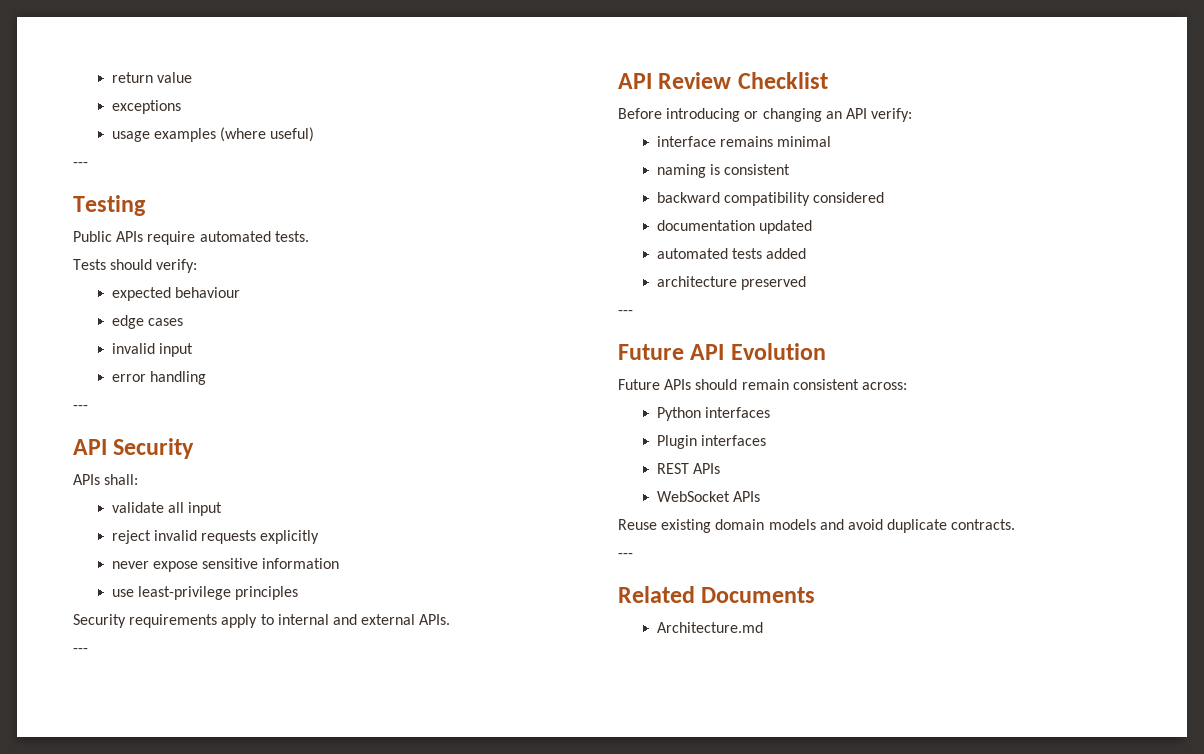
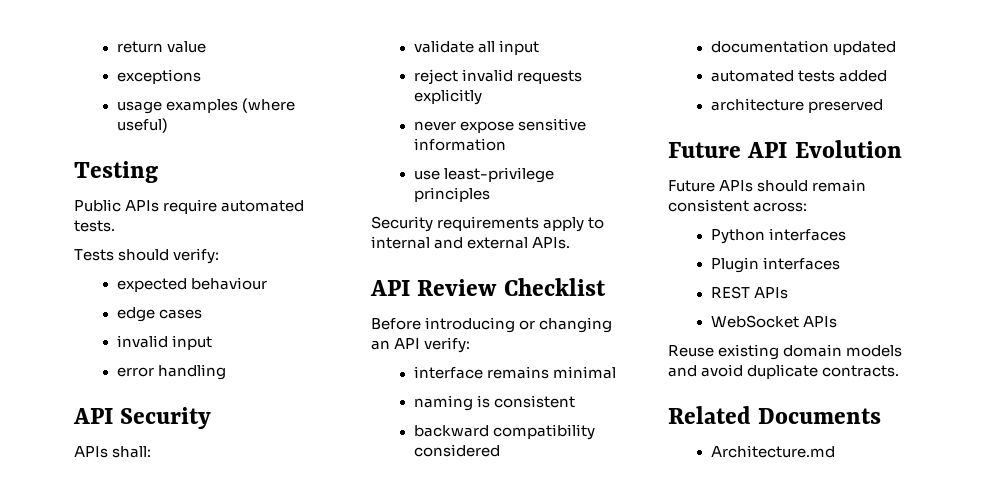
  usage examples (where useful)
- ---
  error handling
- ---
  Security requirements apply to internal and external APIs.
- ---
  architecture preserved
- ---
  Reuse existing domain models and avoid duplicate contracts.
- ---

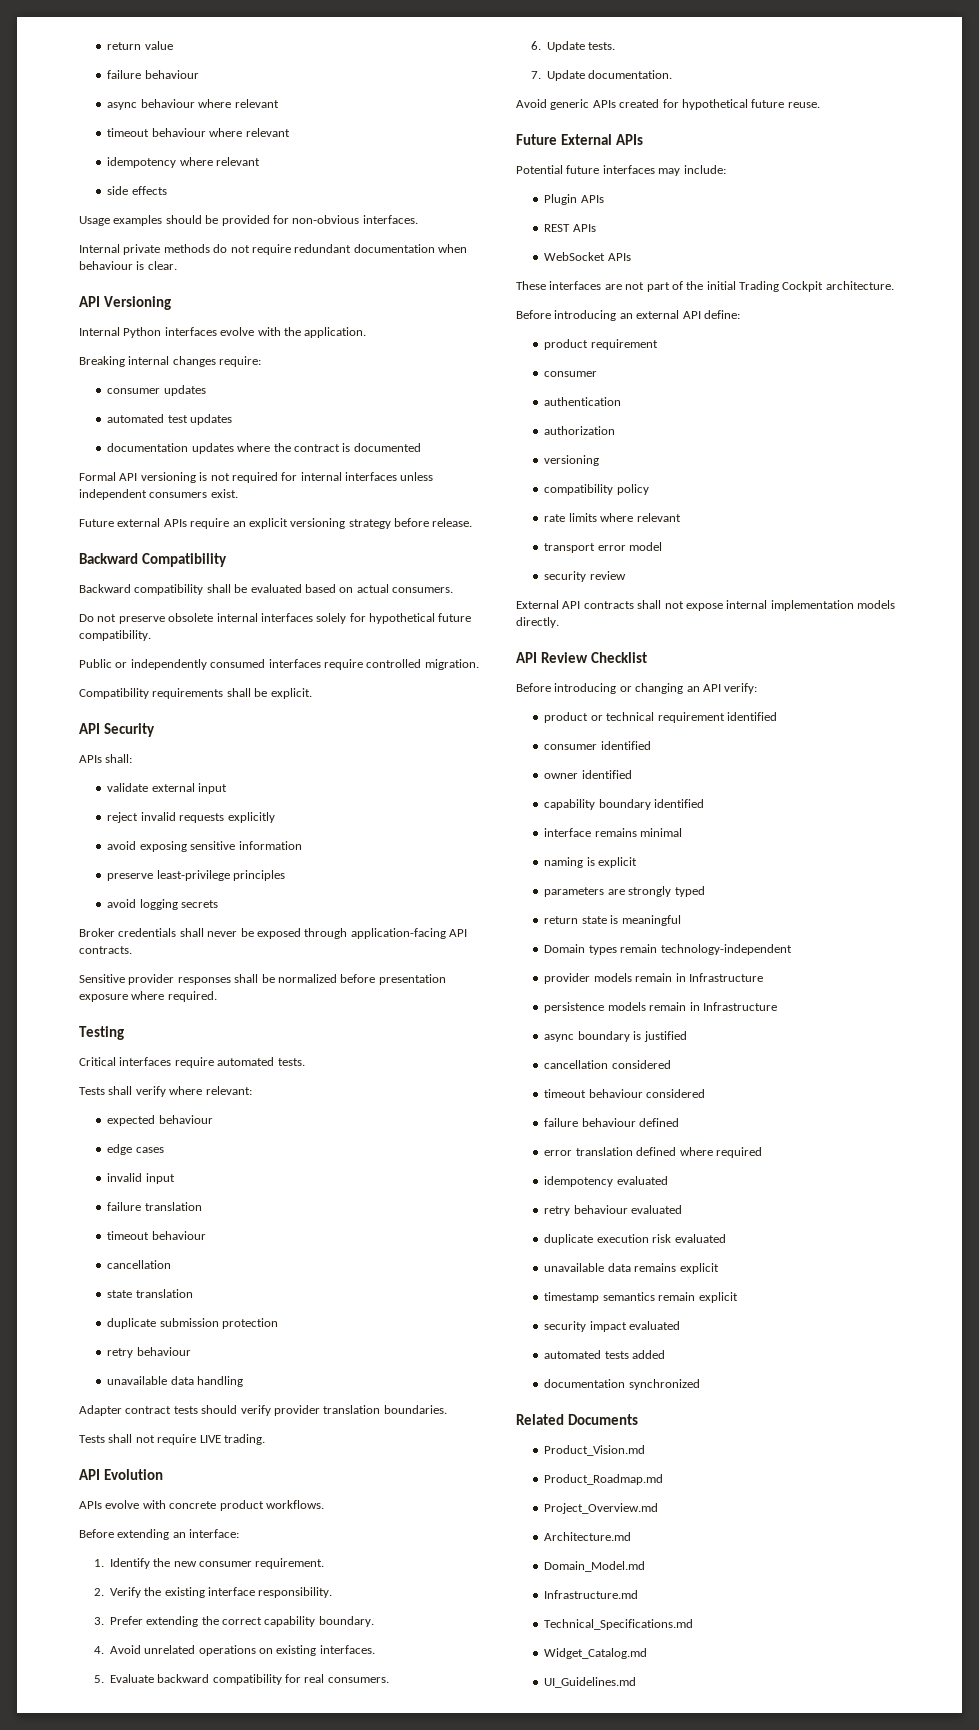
  return value
- exceptions
- usage examples (where useful)
+ failure behaviour
+ async behaviour where relevant
+ timeout behaviour where relevant
+ idempotency where relevant
+ side effects
+ Usage examples should be provided for non-obvious interfaces.
+ Internal private methods do not require redundant documentation when behaviour is clear.
+ API Versioning
+ Internal Python interfaces evolve with the application.
+ Breaking internal changes require:
+ consumer updates
+ automated test updates
+ documentation updates where the contract is documented
+ Formal API versioning is not required for internal interfaces unless independent consumers exist.
+ Future external APIs require an explicit versioning strategy before release.
+ Backward Compatibility
+ Backward compatibility shall be evaluated based on actual consumers.
+ Do not preserve obsolete internal interfaces solely for hypothetical future compatibility.
+ Public or independently consumed interfaces require controlled migration.
+ Compatibility requirements shall be explicit.
+ API Security
+ APIs shall:
+ validate external input
+ reject invalid requests explicitly
+ avoid exposing sensitive information
+ preserve least-privilege principles
+ avoid logging secrets
+ Broker credentials shall never be exposed through application-facing API contracts.
+ Sensitive provider responses shall be normalized before presentation exposure where required.
- Public APIs require automated tests.
+ Critical interfaces require automated tests.
- Tests should verify:
+ Tests shall verify where relevant:
- error handling
- API Security
- APIs shall:
- validate all input
- reject invalid requests explicitly
- never expose sensitive information
- use least-privilege principles
- Security requirements apply to internal and external APIs.
+ failure translation
+ timeout behaviour
+ cancellation
+ state translation
+ duplicate submission protection
+ retry behaviour
+ unavailable data handling
+ Adapter contract tests should verify provider translation boundaries.
+ Tests shall not require LIVE trading.
+ API Evolution
+ APIs evolve with concrete product workflows.
+ Before extending an interface:
+ 1. Identify the new consumer requirement.
+ 2. Verify the existing interface responsibility.
+ 3. Prefer extending the correct capability boundary.
+ 4. Avoid unrelated operations on existing interfaces.
+ 5. Evaluate backward compatibility for real consumers.
+ 6. Update tests.
+ 7. Update documentation.
+ Avoid generic APIs created for hypothetical future reuse.
+ Future External APIs
+ Potential future interfaces may include:
+ Plugin APIs
+ REST APIs
+ WebSocket APIs
+ These interfaces are not part of the initial Trading Cockpit architecture.
+ Before introducing an external API define:
+ product requirement
+ consumer
+ authentication
+ authorization
+ versioning
+ compatibility policy
+ rate limits where relevant
+ transport error model
+ security review
+ External API contracts shall not expose internal implementation models directly.
+ product or technical requirement identified
+ consumer identified
+ owner identified
+ capability boundary identified
- naming is consistent
- backward compatibility considered
- documentation updated
+ naming is explicit
+ parameters are strongly typed
+ return state is meaningful
+ Domain types remain technology-independent
+ provider models remain in Infrastructure
+ persistence models remain in Infrastructure
+ async boundary is justified
+ cancellation considered
+ timeout behaviour considered
+ failure behaviour defined
+ error translation defined where required
+ idempotency evaluated
+ retry behaviour evaluated
+ duplicate execution risk evaluated
+ unavailable data remains explicit
+ timestamp semantics remain explicit
+ security impact evaluated
  automated tests added
- architecture preserved
- Future API Evolution
- Future APIs should remain consistent across:
- Python interfaces
- Plugin interfaces
- REST APIs
- WebSocket APIs
- Reuse existing domain models and avoid duplicate contracts.
+ documentation synchronized
  Related Documents
+ Product_Vision.md
+ Product_Roadmap.md
+ Project_Overview.md
  Architecture.md
+ Domain_Model.md
+ Infrastructure.md
+ Technical_Specifications.md
+ Widget_Catalog.md
+ UI_Guidelines.md

